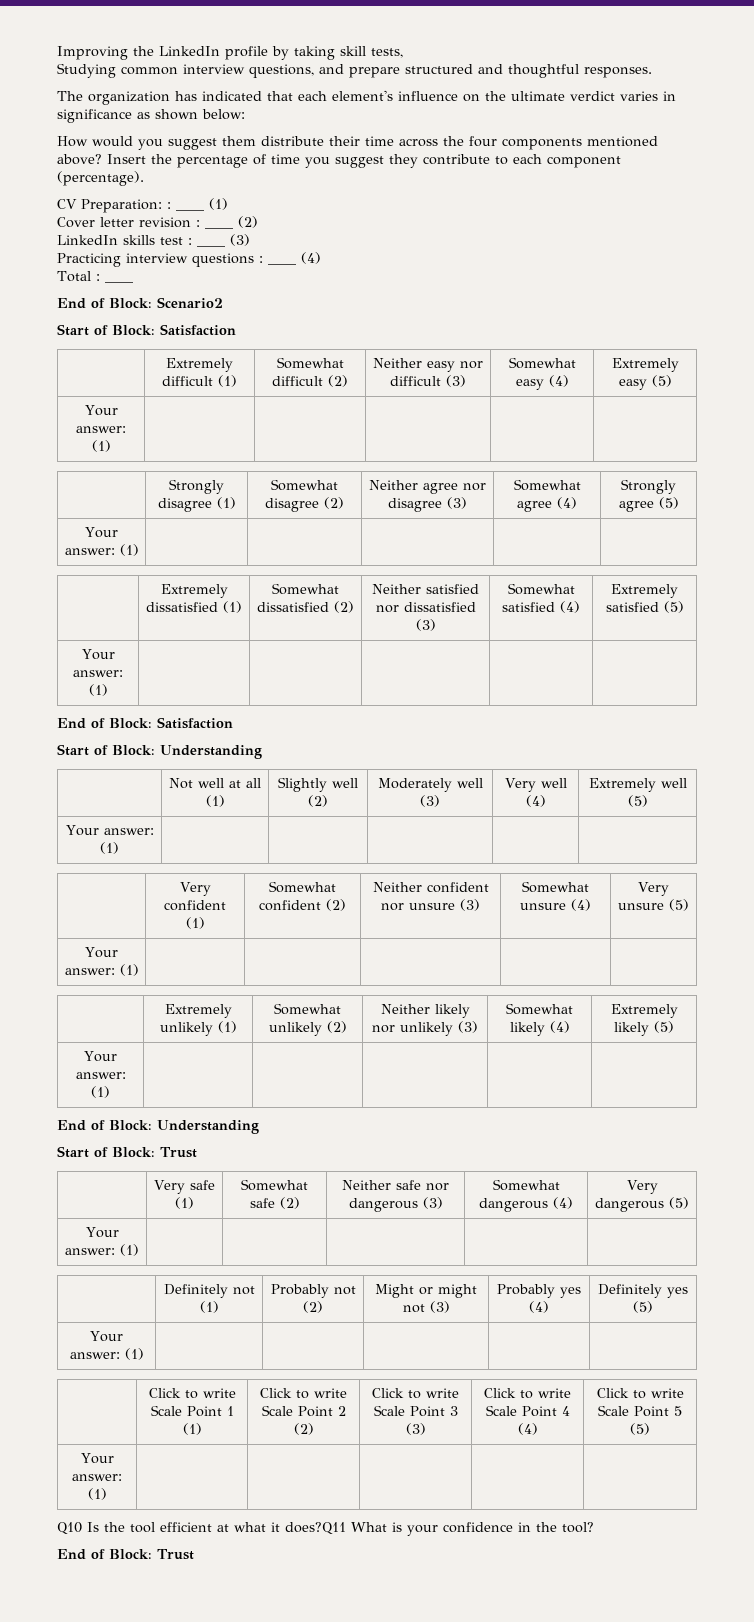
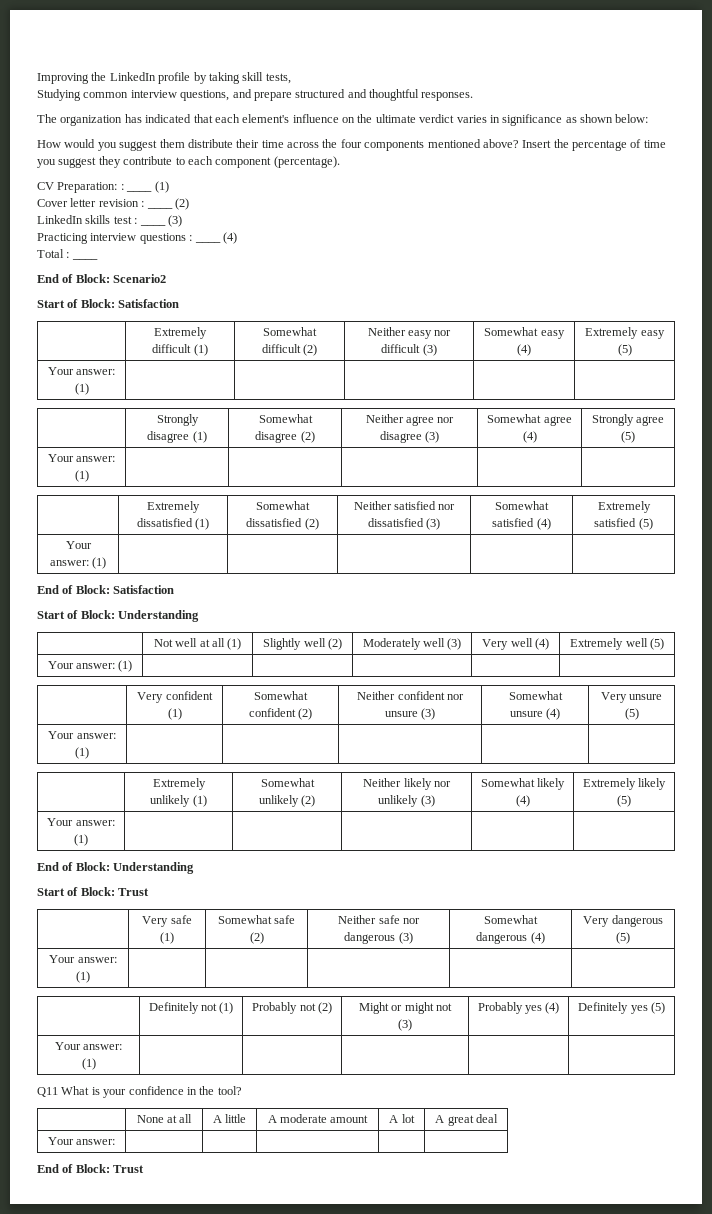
- | Click to write Scale Point 1 (1) | Click to write Scale Point 2 (2) | Click to write Scale Point 3 (3) | Click to write Scale Point 4 (4) | Click to write Scale Point 5 (5)
- Your answer: (1) | | | | |
- Q10 Is the tool efficient at what it does?Q11 What is your confidence in the tool?
+ Q11 What is your confidence in the tool?
+ | None at all | A little | A moderate amount | A lot | A great deal
+ Your answer: | | | | |

